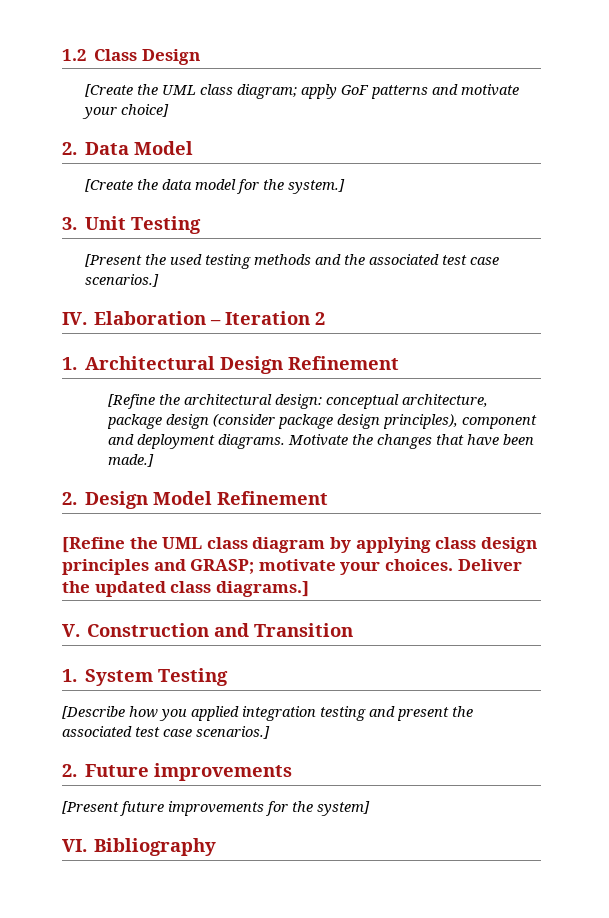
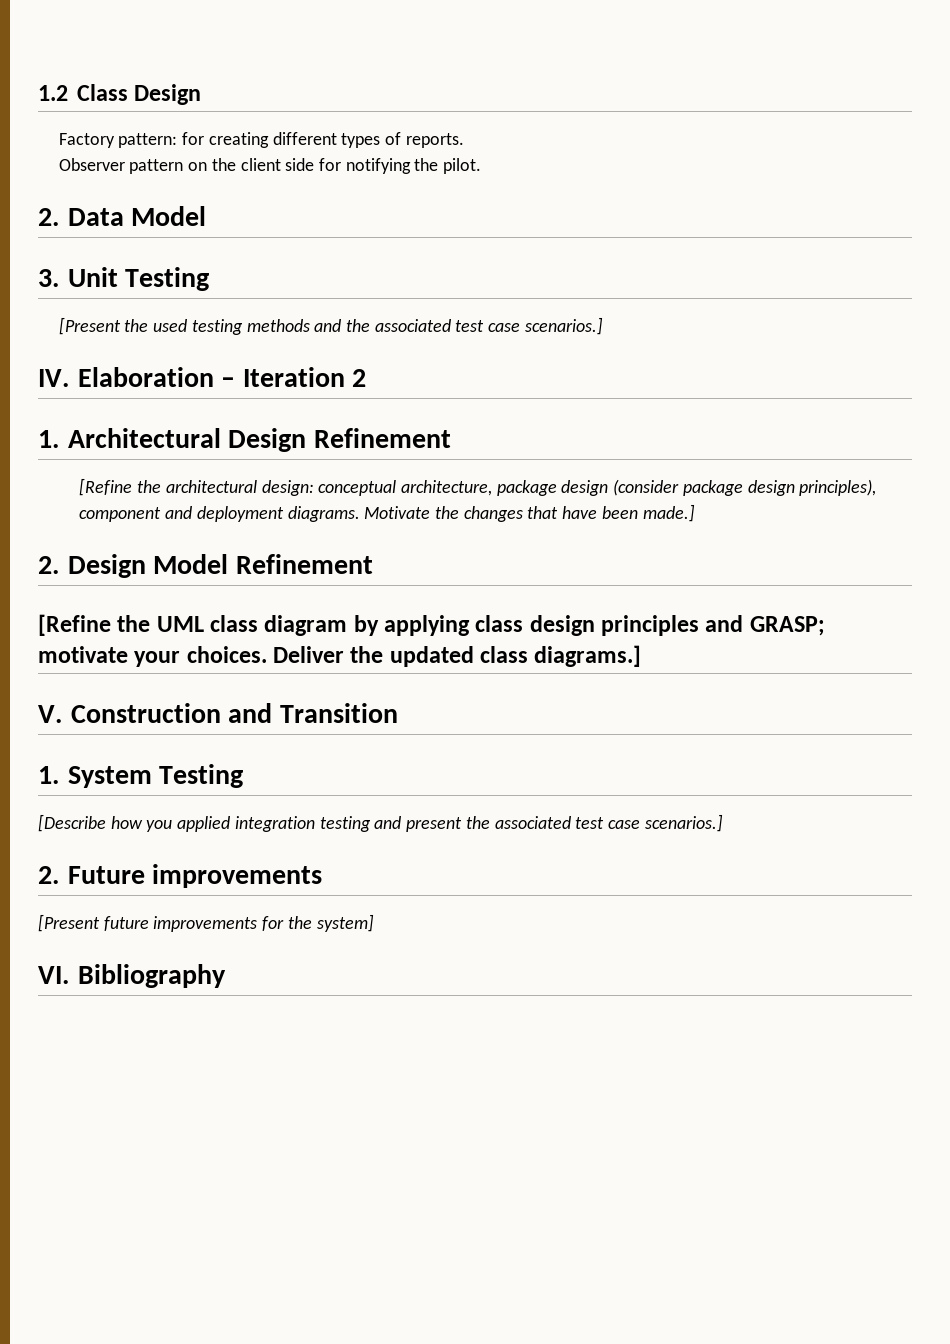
- [Create the UML class diagram; apply GoF patterns and motivate your choice]
+ Factory pattern: for creating different types of reports.
+ Observer pattern on the client side for notifying the pilot.
  2. Data Model
- [Create the data model for the system.]

